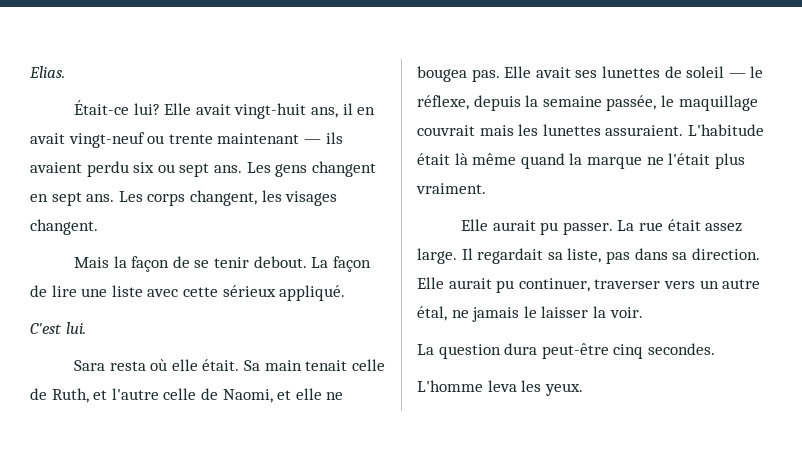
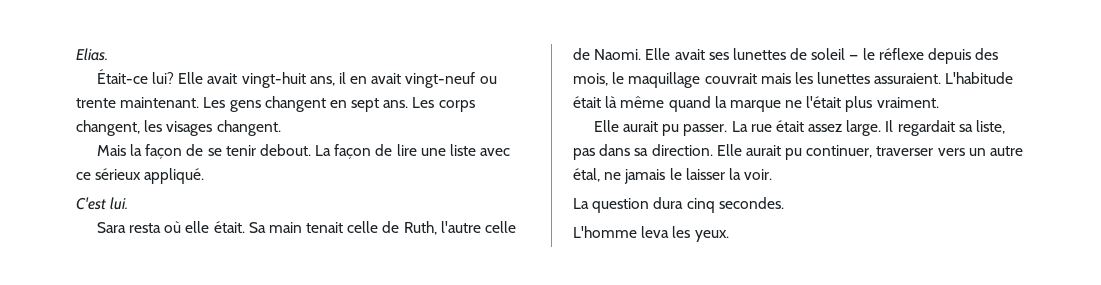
- Elle avait vingt-huit ans, il en avait vingt-neuf ou trente maintenant — ils avaient perdu six ou sept ans.
+ Elle avait vingt-huit ans, il en avait vingt-neuf ou trente maintenant.
- La façon de lire une liste avec cette sérieux appliqué.
+ La façon de lire une liste avec ce sérieux appliqué.
- Sa main tenait celle de Ruth, et l'autre celle de Naomi, et elle ne bougea pas.
+ Sa main tenait celle de Ruth, l'autre celle de Naomi.
- Elle avait ses lunettes de soleil — le réflexe, depuis la semaine passée, le maquillage couvrait mais les lunettes assuraient.
+ Elle avait ses lunettes de soleil — le réflexe depuis des mois, le maquillage couvrait mais les lunettes assuraient.
- La question dura peut-être cinq secondes.
+ La question dura cinq secondes.

